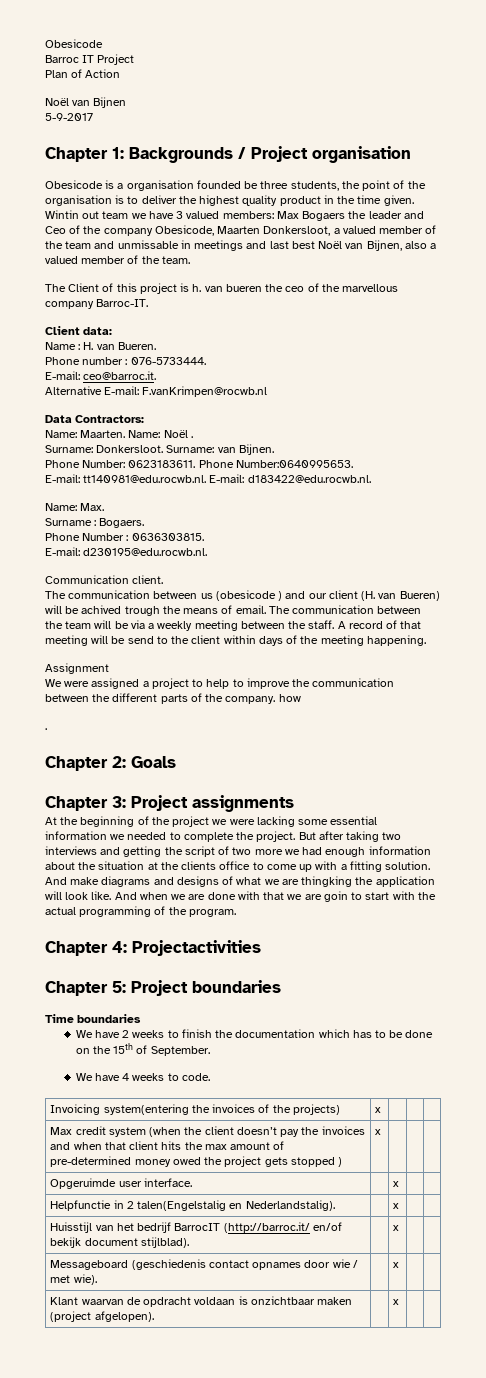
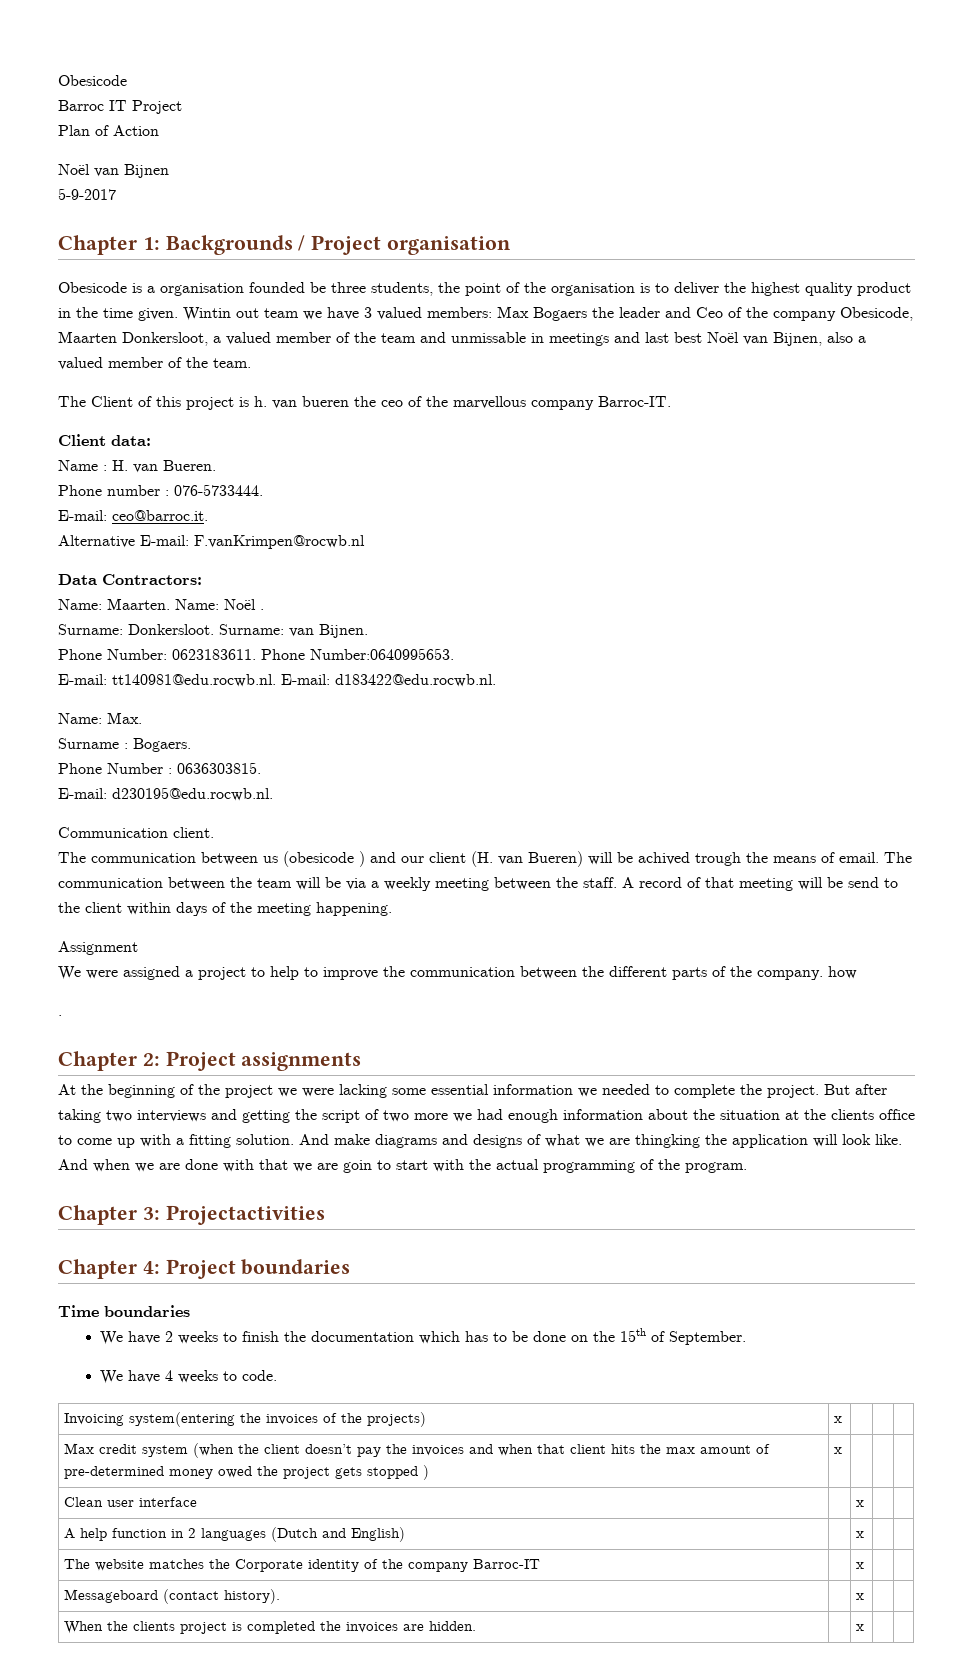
- Chapter 2: Goals
- Chapter 3: Project assignments
+ Chapter 2: Project assignments
- Chapter 4: Projectactivities
+ Chapter 3: Projectactivities
- Chapter 5: Project boundaries
+ Chapter 4: Project boundaries
- Opgeruimde user interface. | | x | |
- Helpfunctie in 2 talen(Engelstalig en Nederlandstalig). | | x | |
- Huisstijl van het bedrijf BarrocIT (http://barroc.it/ en/of bekijk document stijlblad). | | x | |
- Messageboard (geschiedenis contact opnames door wie / met wie). | | x | |
- Klant waarvan de opdracht voldaan is onzichtbaar maken (project afgelopen). | | x | |
+ Clean user interface | | x | |
+ A help function in 2 languages (Dutch and English) | | x | |
+ The website matches the Corporate identity of the company Barroc-IT | | x | |
+ Messageboard (contact history). | | x | |
+ When the clients project is completed the invoices are hidden. | | x | |

